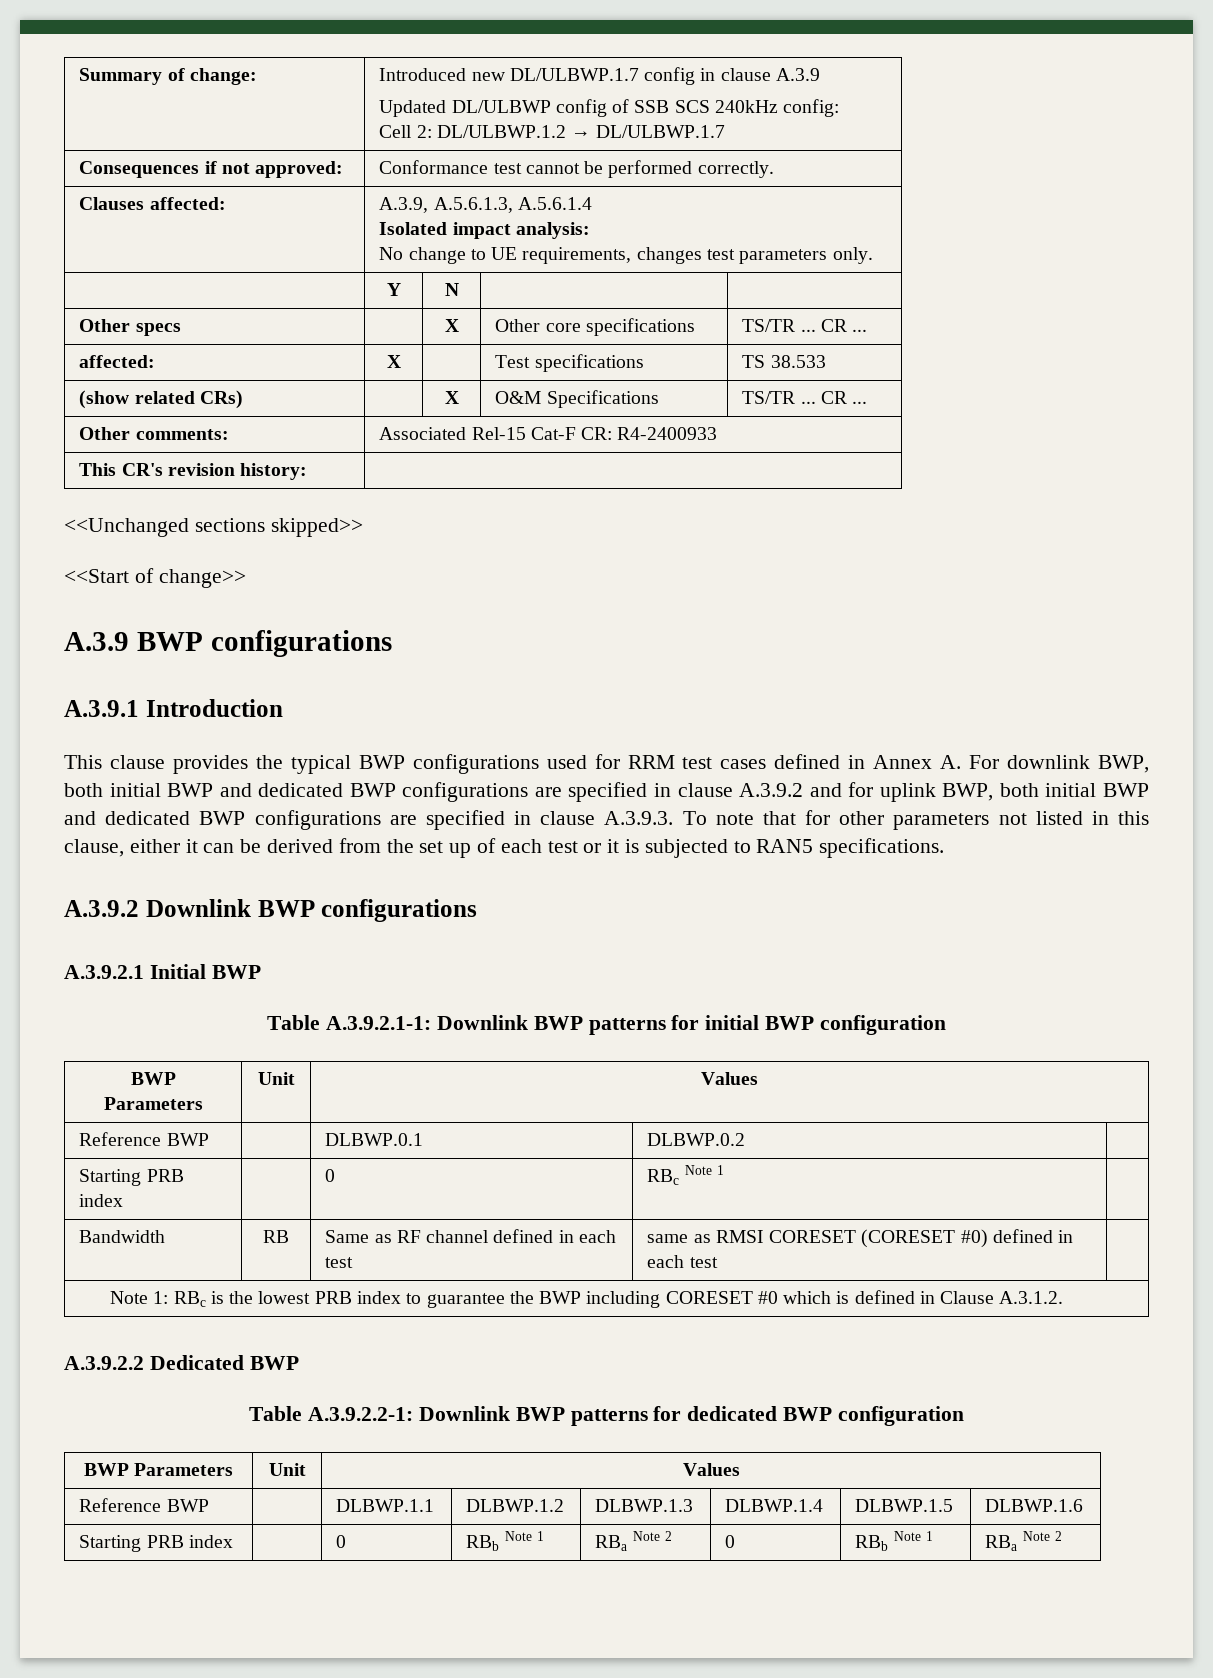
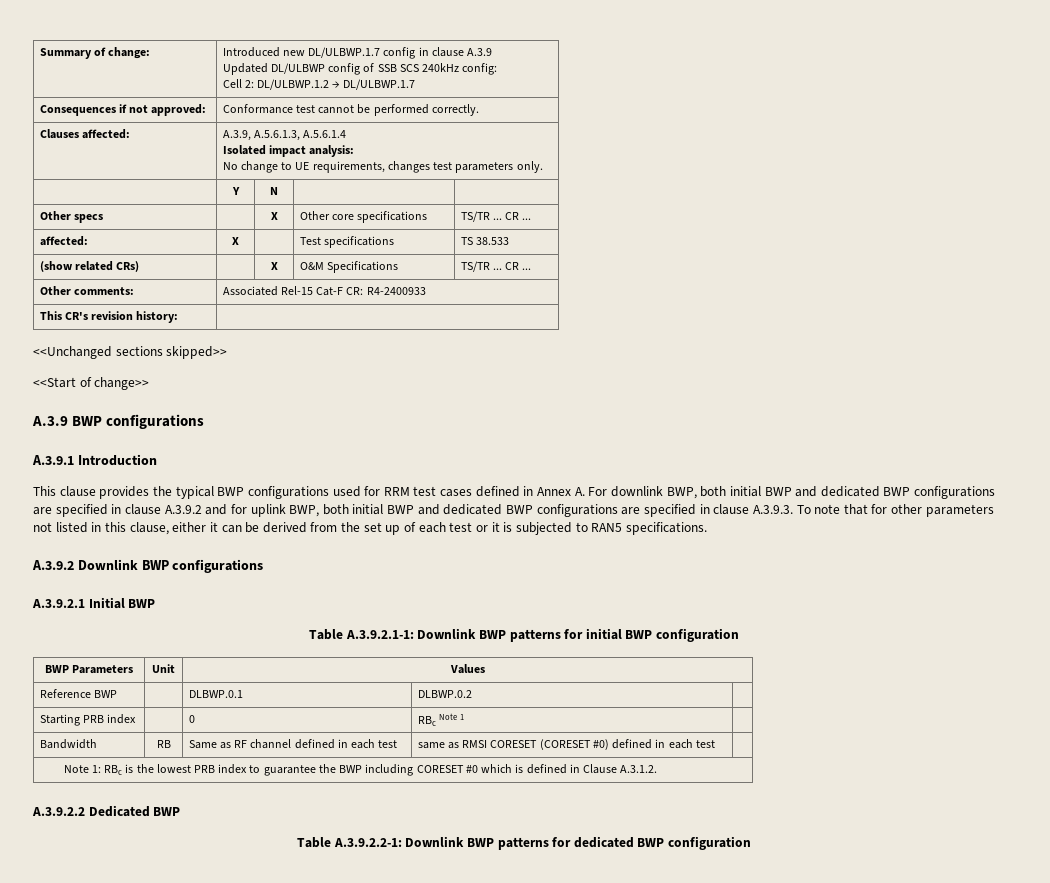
  Table A.3.9.2.2-1: Downlink BWP patterns for dedicated BWP configuration
- BWP Parameters | Unit | Values
- Reference BWP | | DLBWP.1.1 | DLBWP.1.2 | DLBWP.1.3 | DLBWP.1.4 | DLBWP.1.5 | DLBWP.1.6
- Starting PRB index | | 0 | RBb Note 1 | RBa Note 2 | 0 | RBb Note 1 | RBa Note 2

